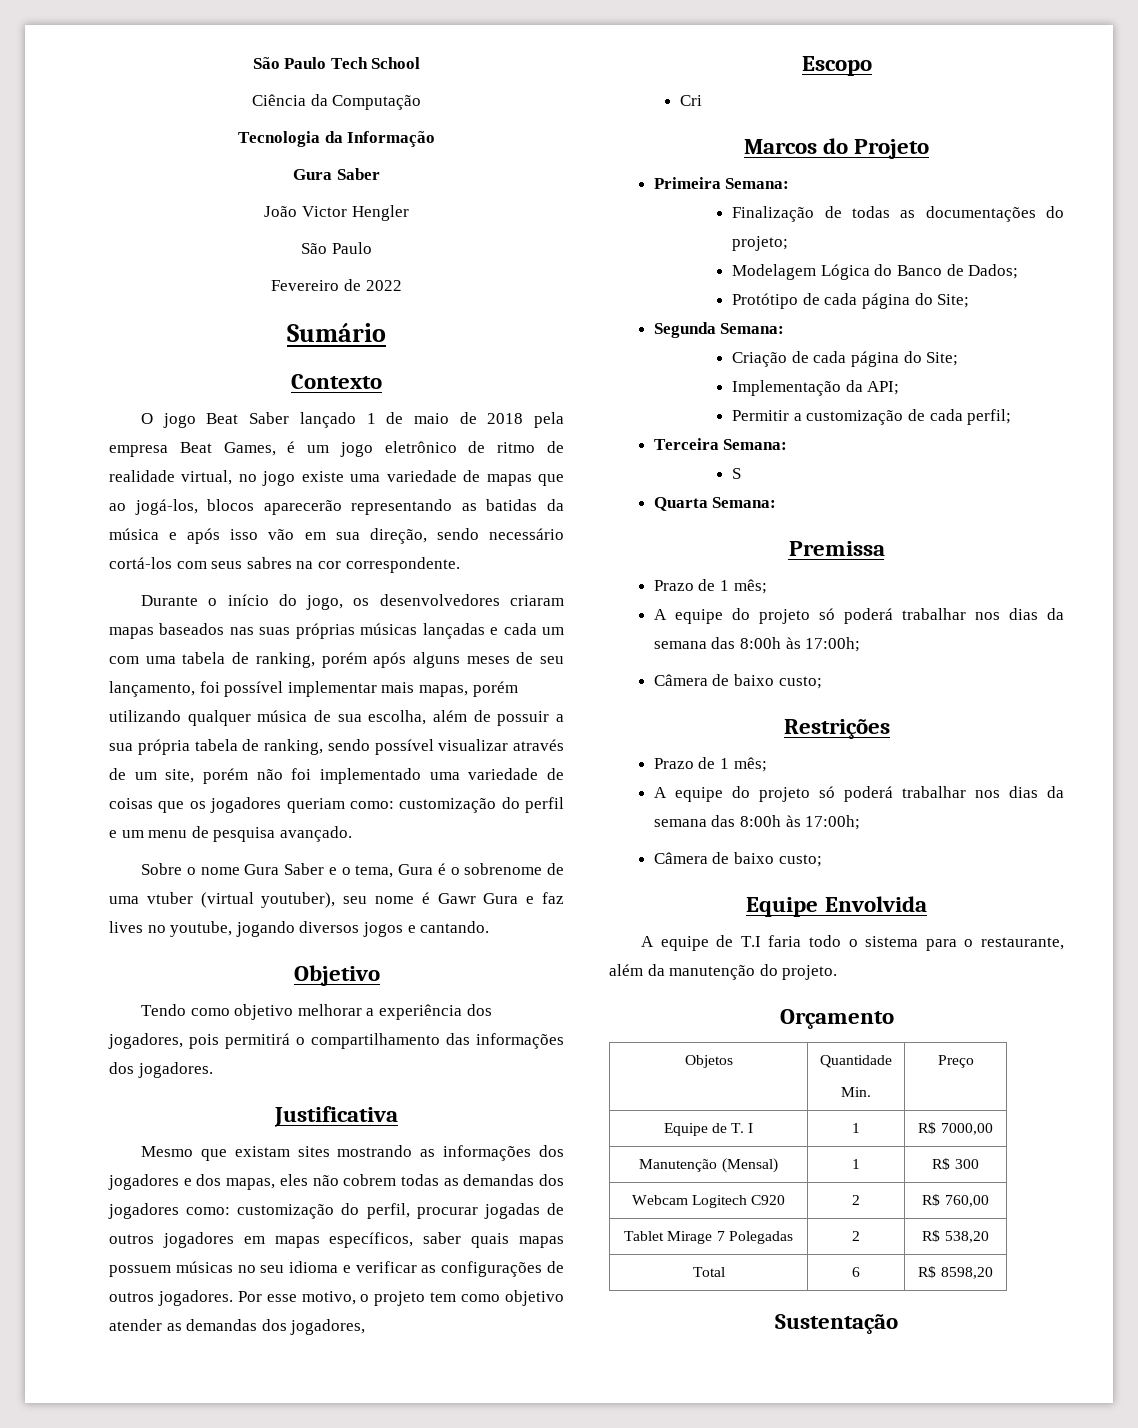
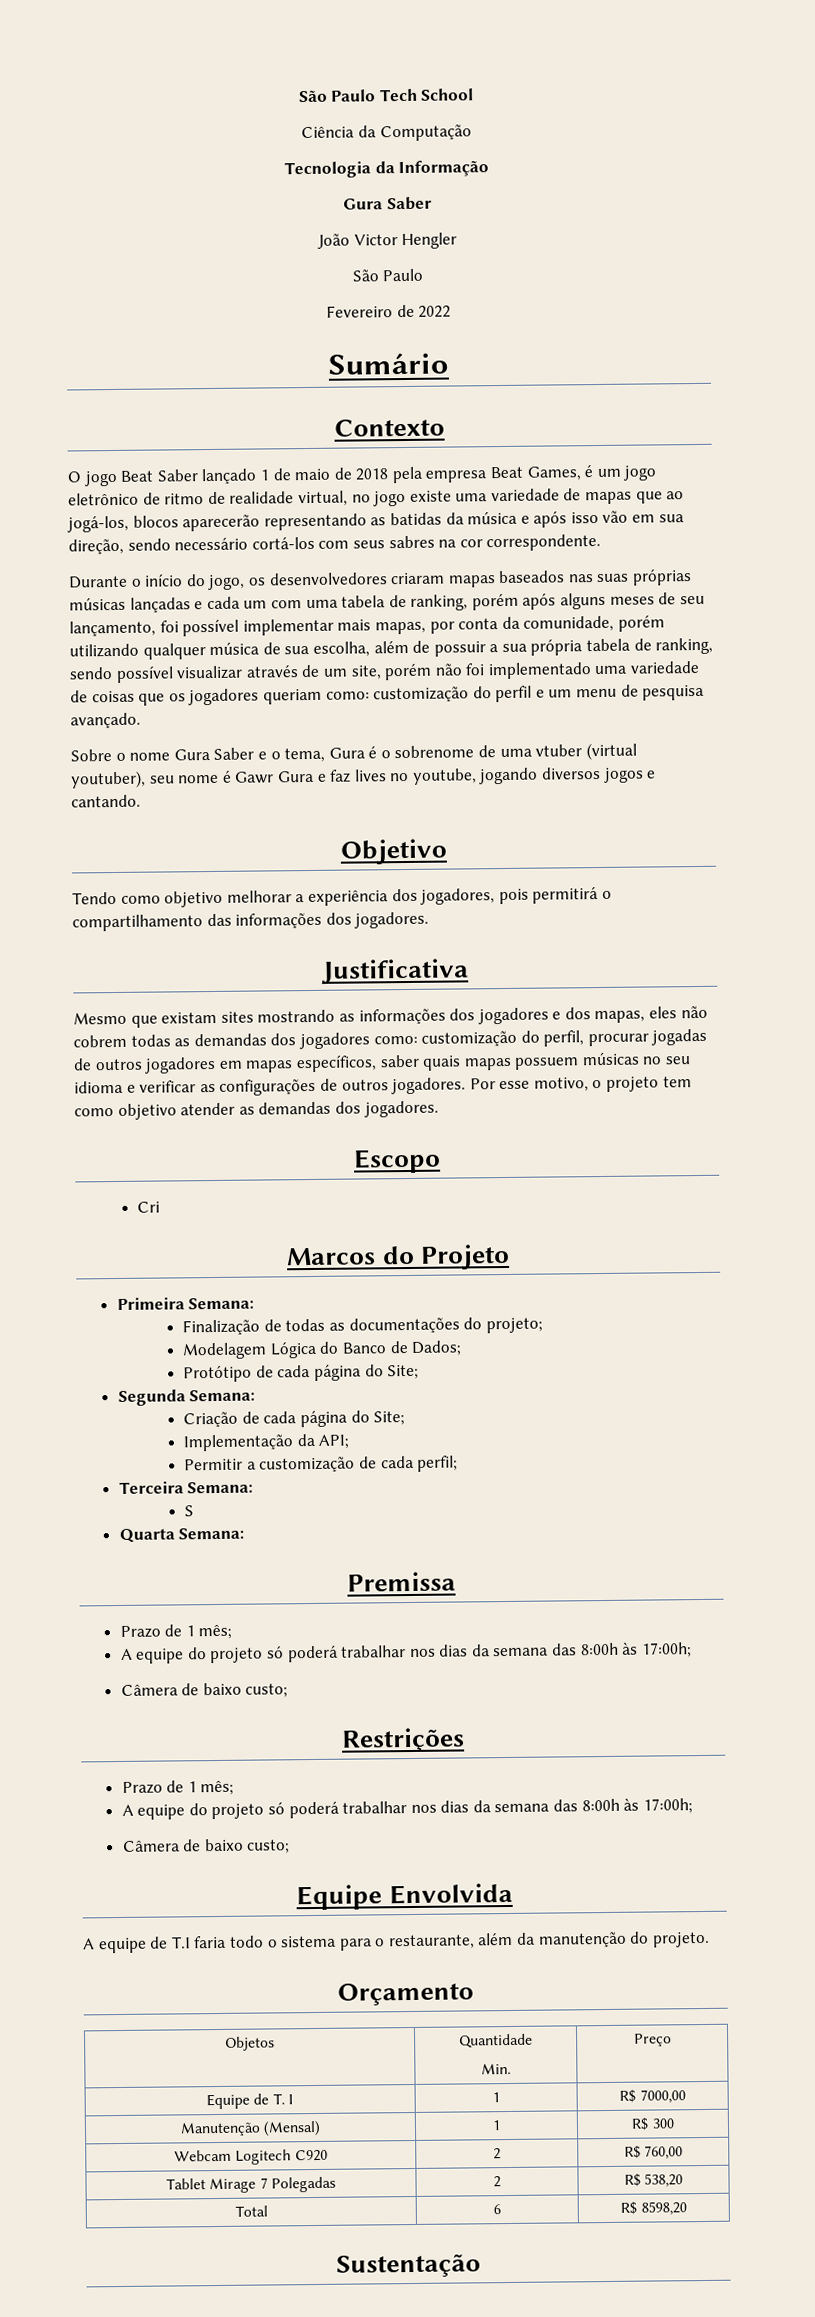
- Durante o início do jogo, os desenvolvedores criaram mapas baseados nas suas próprias músicas lançadas e cada um com uma tabela de ranking, porém após alguns meses de seu lançamento, foi possível implementar mais mapas, porém utilizando qualquer música de sua escolha, além de possuir a sua própria tabela de ranking, sendo possível visualizar através de um site, porém não foi implementado uma variedade de coisas que os jogadores queriam como:
+ Durante o início do jogo, os desenvolvedores criaram mapas baseados nas suas próprias músicas lançadas e cada um com uma tabela de ranking, porém após alguns meses de seu lançamento, foi possível implementar mais mapas, por conta da comunidade, porém utilizando qualquer música de sua escolha, além de possuir a sua própria tabela de ranking, sendo possível visualizar através de um site, porém não foi implementado uma variedade de coisas que os jogadores queriam como:
- Por esse motivo, o projeto tem como objetivo atender as demandas dos jogadores,
+ Por esse motivo, o projeto tem como objetivo atender as demandas dos jogadores.

